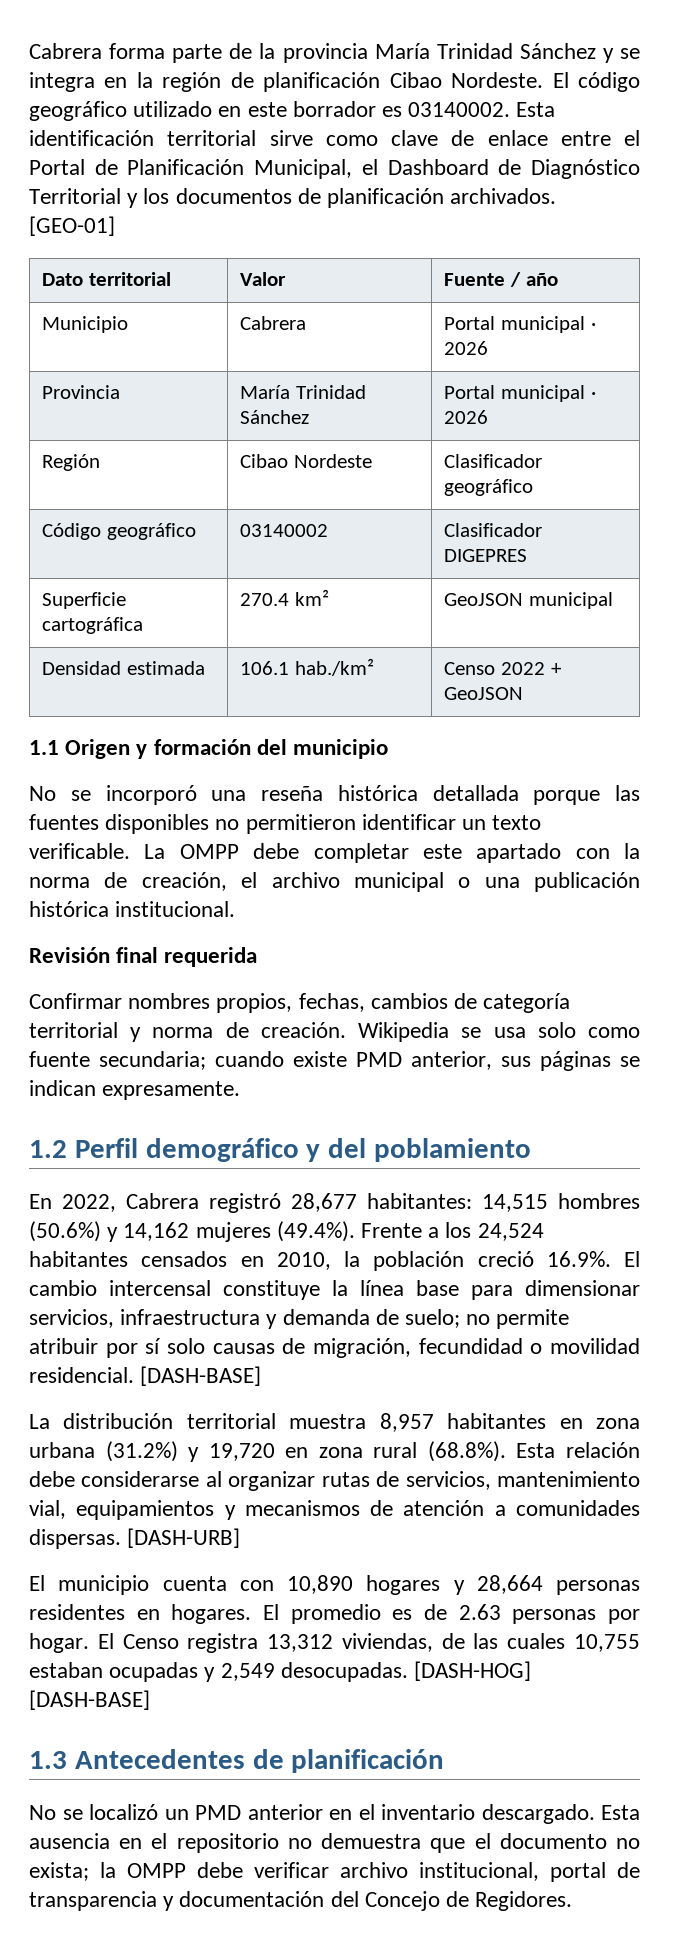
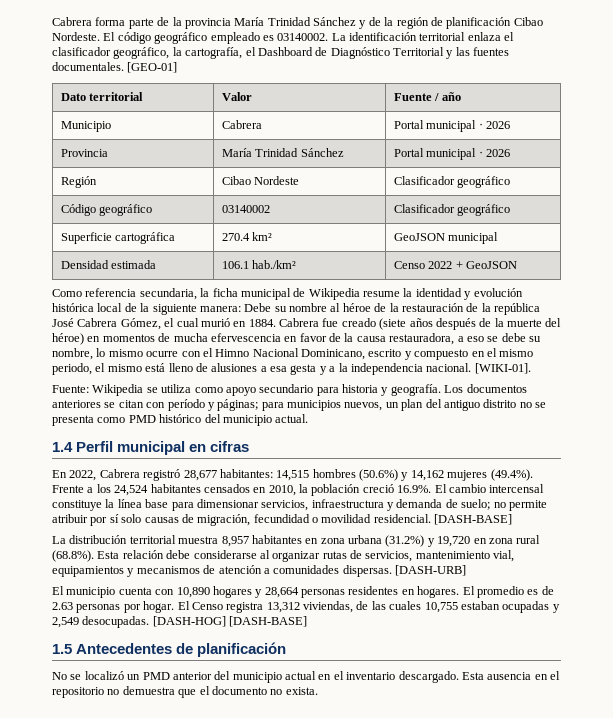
- Cabrera forma parte de la provincia María Trinidad Sánchez y se integra en la región de planificación Cibao Nordeste.
+ Cabrera forma parte de la provincia María Trinidad Sánchez y de la región de planificación Cibao Nordeste.
- El código geográfico utilizado en este borrador es 03140002.
+ El código geográfico empleado es 03140002.
- Esta identificación territorial sirve como clave de enlace entre el Portal de Planificación Municipal, el Dashboard de Diagnóstico Territorial y los documentos de planificación archivados.
+ La identificación territorial enlaza el clasificador geográfico, la cartografía, el Dashboard de Diagnóstico Territorial y las fuentes documentales.
- Código geográfico | 03140002 | Clasificador DIGEPRES
+ Código geográfico | 03140002 | Clasificador geográfico
- 1.1 Origen y formación del municipio
- No se incorporó una reseña histórica detallada porque las fuentes disponibles no permitieron identificar un texto verificable. La OMPP debe completar este apartado con la norma de creación, el archivo municipal o una publicación histórica institucional.
- Revisión final requerida
- Confirmar nombres propios, fechas, cambios de categoría territorial y norma de creación. Wikipedia se usa solo como fuente secundaria; cuando existe PMD anterior, sus páginas se indican expresamente.
- 1.2 Perfil demográfico y del poblamiento
+ Como referencia secundaria, la ficha municipal de Wikipedia resume la identidad y evolución histórica local de la siguiente manera: Debe su nombre al héroe de la restauración de la república José Cabrera Gómez, el cual murió en 1884. Cabrera fue creado (siete años después de la muerte del héroe) en momentos de mucha efervescencia en favor de la causa restauradora, a eso se debe su nombre, lo mismo ocurre con el Himno Nacional Dominicano, escrito y compuesto en el mismo periodo, el mismo está lleno de alusiones a esa gesta y a la independencia nacional. [WIKI-01].
+ Fuente: Wikipedia se utiliza como apoyo secundario para historia y geografía. Los documentos anteriores se citan con período y páginas; para municipios nuevos, un plan del antiguo distrito no se presenta como PMD histórico del municipio actual.
+ 1.4 Perfil municipal en cifras
- 1.3 Antecedentes de planificación
+ 1.5 Antecedentes de planificación
- No se localizó un PMD anterior en el inventario descargado.
+ No se localizó un PMD anterior del municipio actual en el inventario descargado.
- Esta ausencia en el repositorio no demuestra que el documento no exista; la OMPP debe verificar archivo institucional, portal de transparencia y documentación del Concejo de Regidores.
+ Esta ausencia en el repositorio no demuestra que el documento no exista.

